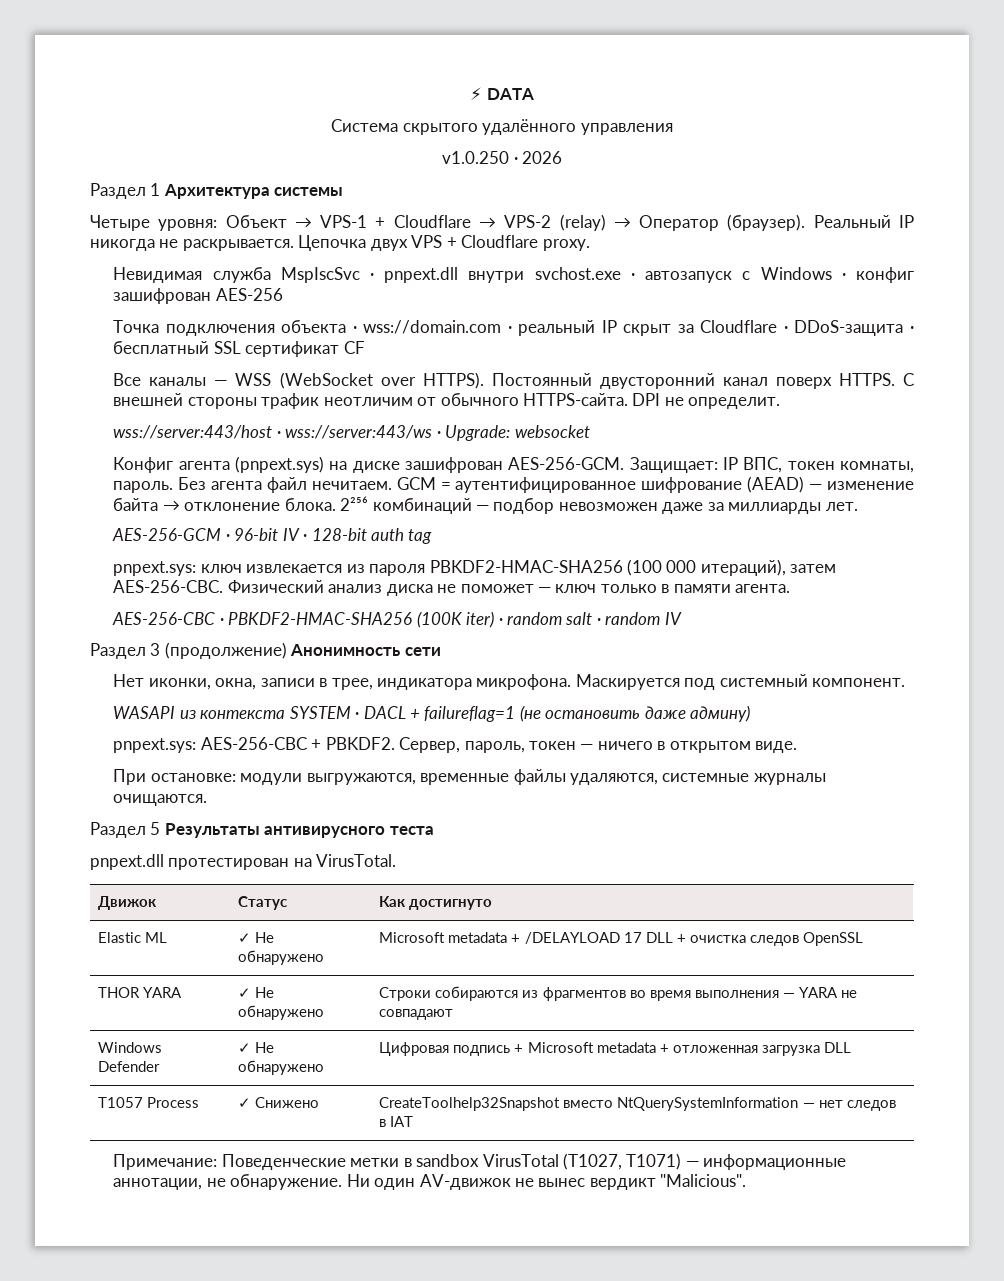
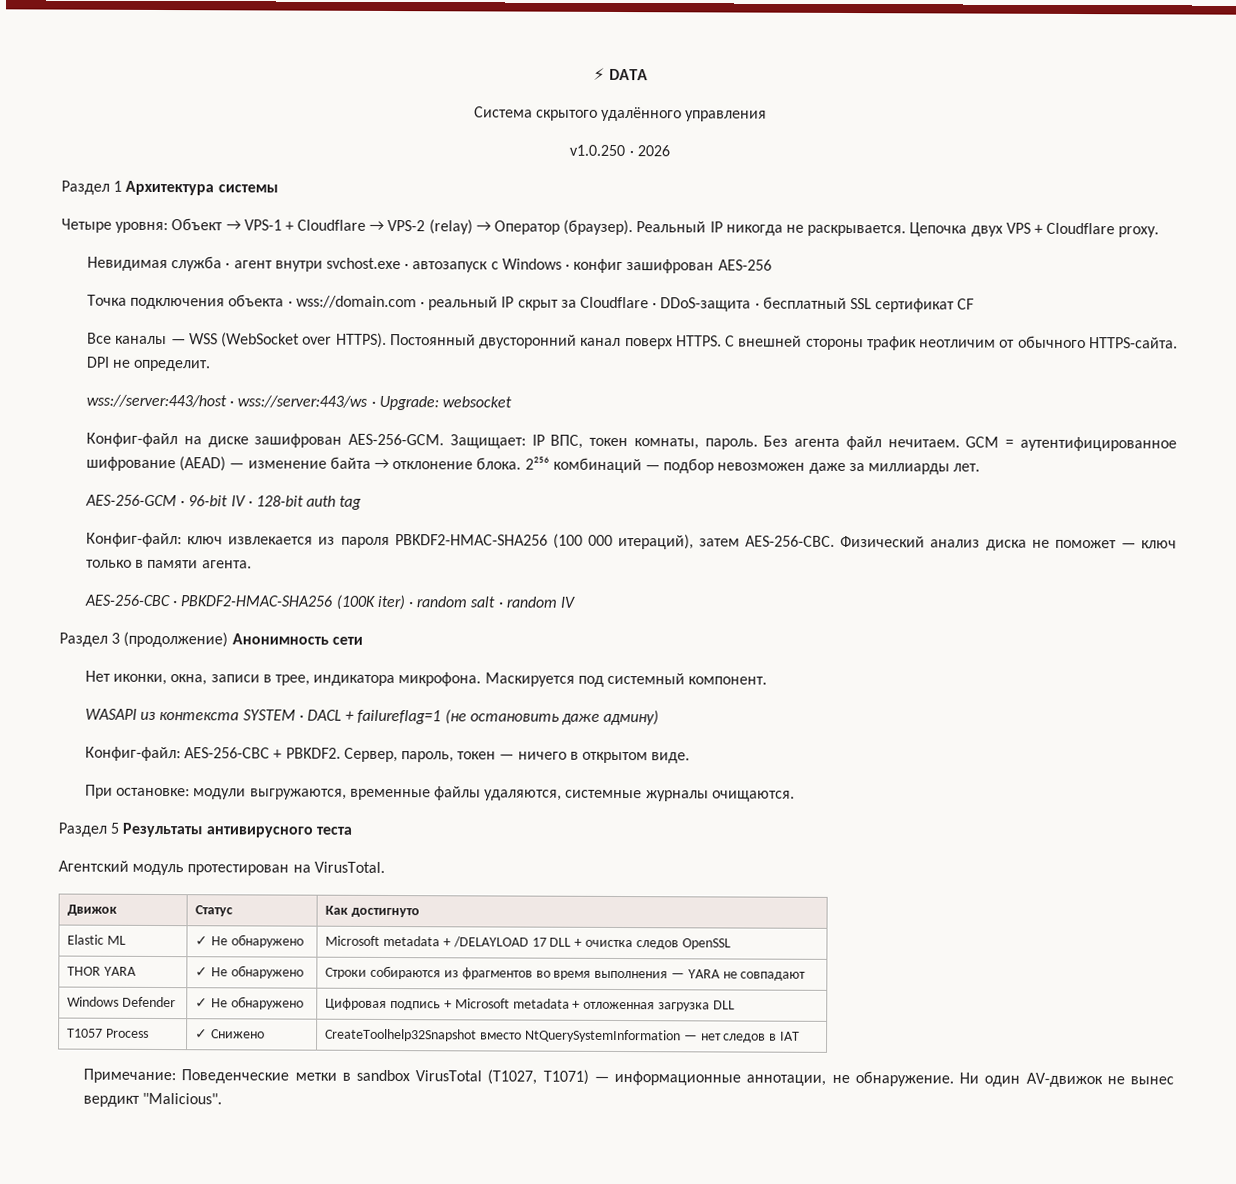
- Невидимая служба MspIscSvc · pnpext.dll внутри svchost.exe · автозапуск с Windows · конфиг зашифрован AES-256
+ Невидимая служба · агент внутри svchost.exe · автозапуск с Windows · конфиг зашифрован AES-256
- Конфиг агента (pnpext.sys) на диске зашифрован AES-256-GCM.
+ Конфиг-файл на диске зашифрован AES-256-GCM.
- pnpext.sys: ключ извлекается из пароля PBKDF2-HMAC-SHA256 (100 000 итераций), затем AES-256-CBC.
+ Конфиг-файл: ключ извлекается из пароля PBKDF2-HMAC-SHA256 (100 000 итераций), затем AES-256-CBC.
- pnpext.sys: AES-256-CBC + PBKDF2.
+ Конфиг-файл: AES-256-CBC + PBKDF2.
- pnpext.dll протестирован на VirusTotal.
+ Агентский модуль протестирован на VirusTotal.

